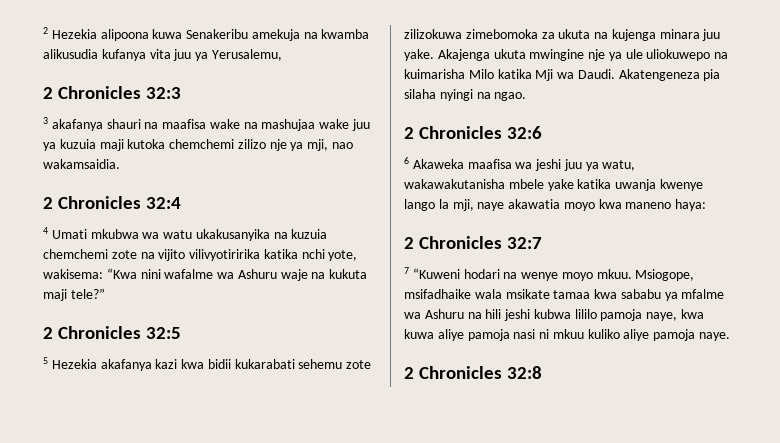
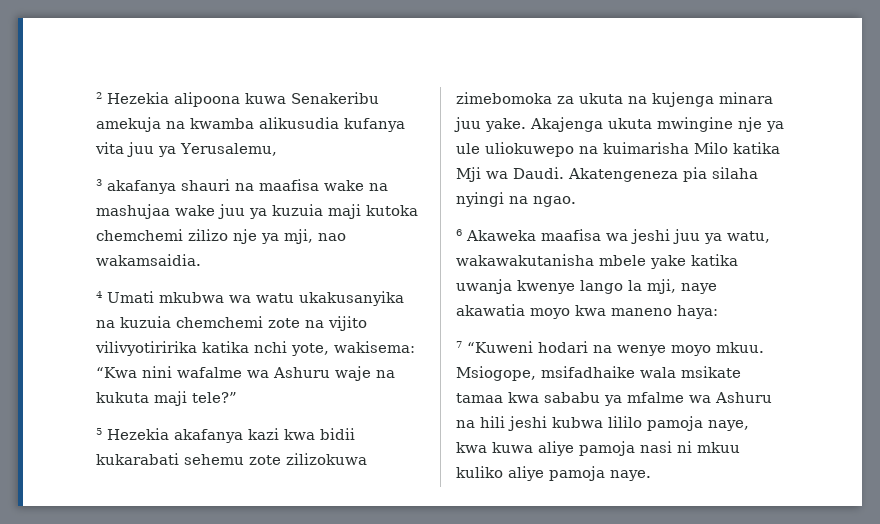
- 2 Chronicles 32:3
- 2 Chronicles 32:4
- 2 Chronicles 32:5
- 2 Chronicles 32:6
- 2 Chronicles 32:7
- 2 Chronicles 32:8

